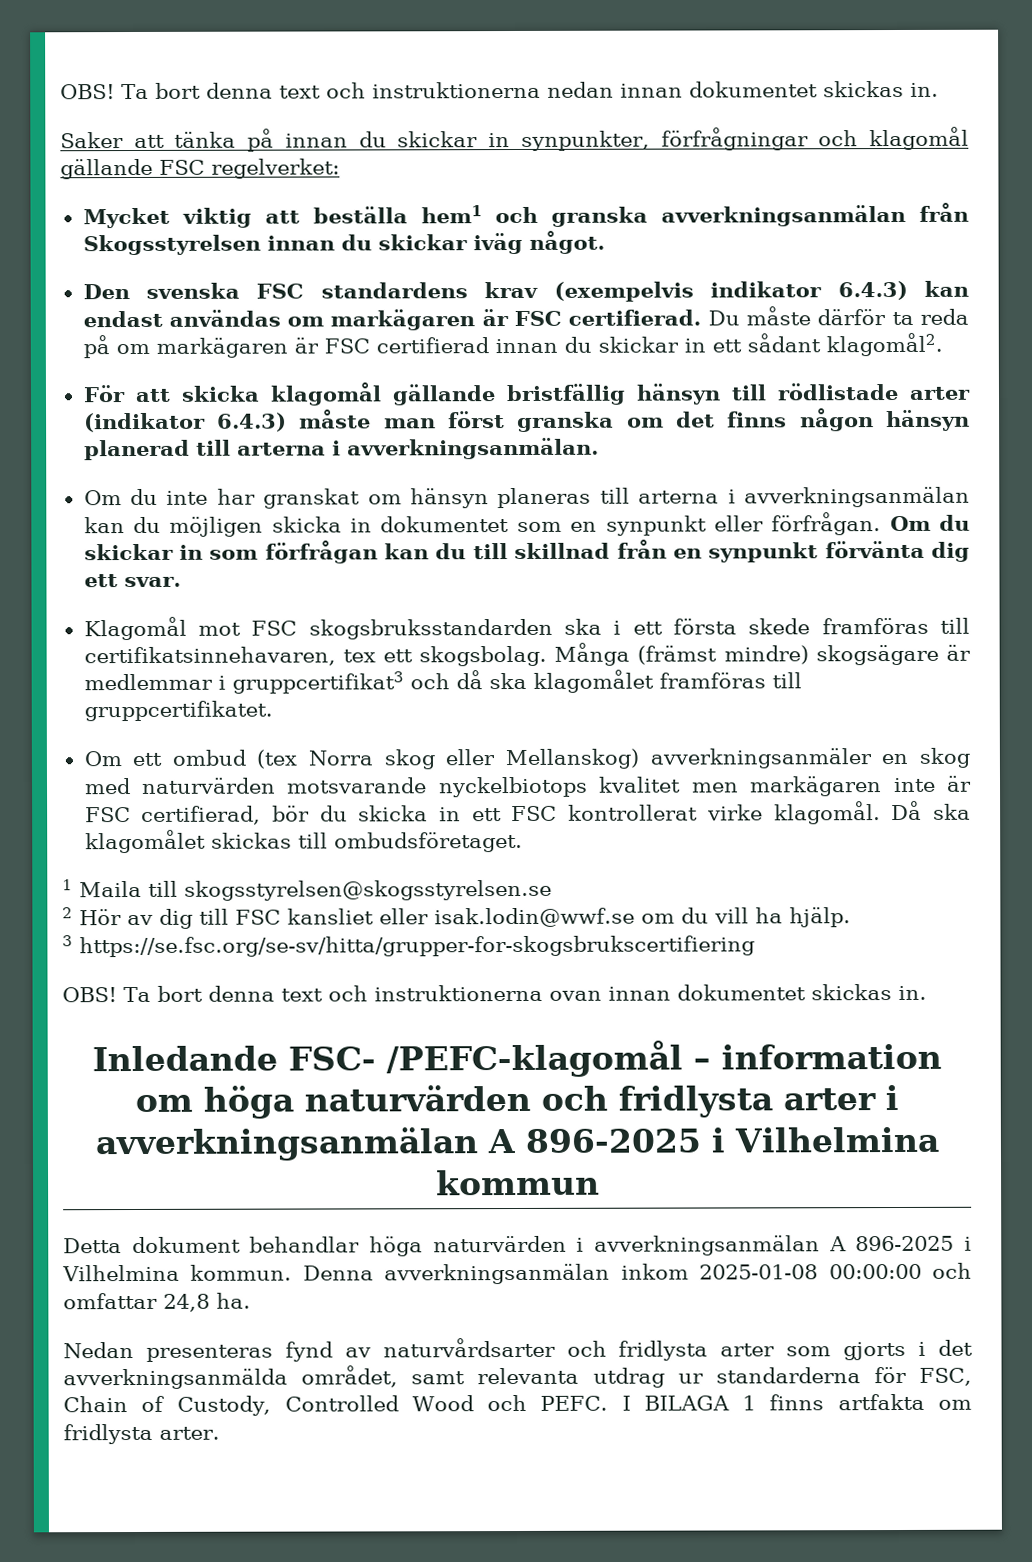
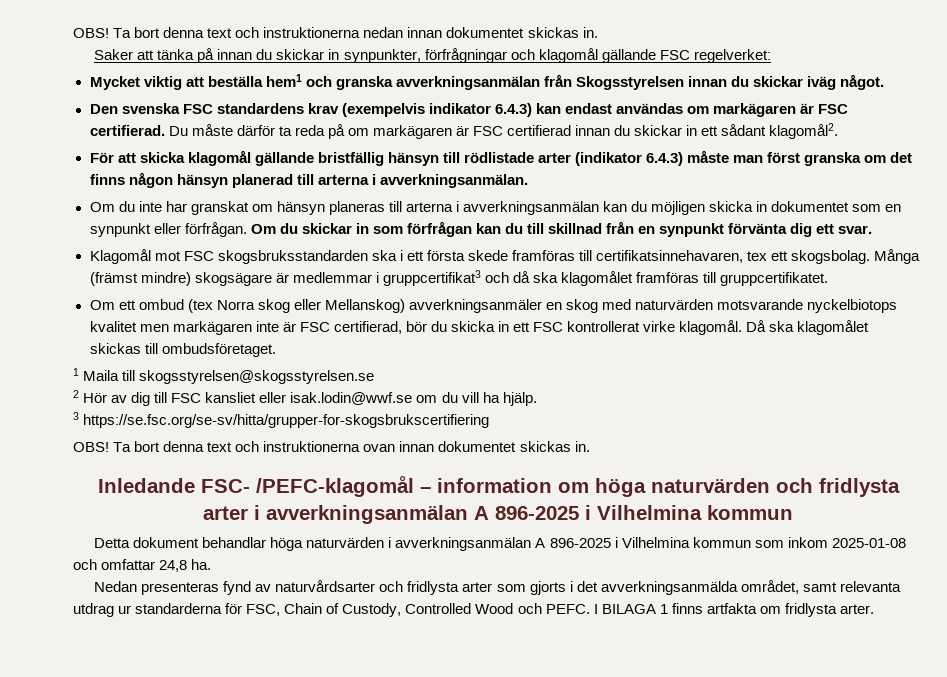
- Detta dokument behandlar höga naturvärden i avverkningsanmälan A 896-2025 i Vilhelmina kommun. Denna avverkningsanmälan inkom 2025-01-08 00:00:00 och omfattar 24,8 ha.
+ Detta dokument behandlar höga naturvärden i avverkningsanmälan A 896-2025 i Vilhelmina kommun som inkom 2025-01-08 och omfattar 24,8 ha.

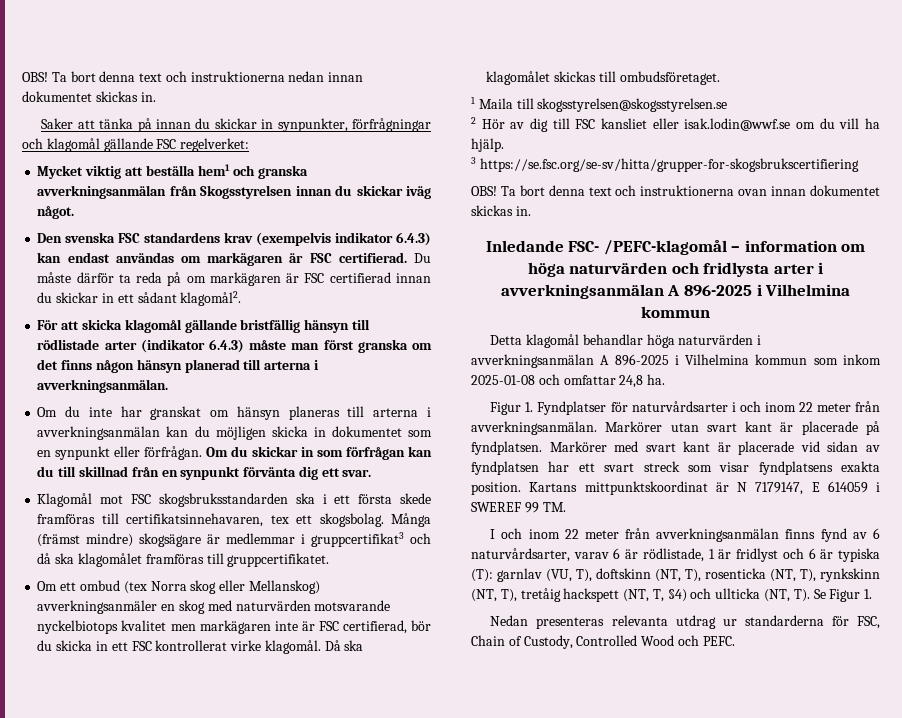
- Detta dokument behandlar höga naturvärden i avverkningsanmälan A 896-2025 i Vilhelmina kommun som inkom 2025-01-08 och omfattar 24,8 ha.
+ Detta klagomål behandlar höga naturvärden i avverkningsanmälan A 896-2025 i Vilhelmina kommun som inkom 2025-01-08 och omfattar 24,8 ha.
- Nedan presenteras fynd av naturvårdsarter och fridlysta arter som gjorts i det avverkningsanmälda området, samt relevanta utdrag ur standarderna för FSC, Chain of Custody, Controlled Wood och PEFC. I BILAGA 1 finns artfakta om fridlysta arter.
+ Figur 1. Fyndplatser för naturvårdsarter i och inom 22 meter från avverkningsanmälan. Markörer utan svart kant är placerade på fyndplatsen. Markörer med svart kant är placerade vid sidan av fyndplatsen har ett svart streck som visar fyndplatsens exakta position. Kartans mittpunktskoordinat är N 7179147, E 614059 i SWEREF 99 TM.
+ I och inom 22 meter från avverkningsanmälan finns fynd av 6 naturvårdsarter, varav 6 är rödlistade, 1 är fridlyst och 6 är typiska (T): garnlav (VU, T), doftskinn (NT, T), rosenticka (NT, T), rynkskinn (NT, T), tretåig hackspett (NT, T, §4) och ullticka (NT, T). Se Figur 1.
+ Nedan presenteras relevanta utdrag ur standarderna för FSC, Chain of Custody, Controlled Wood och PEFC.

